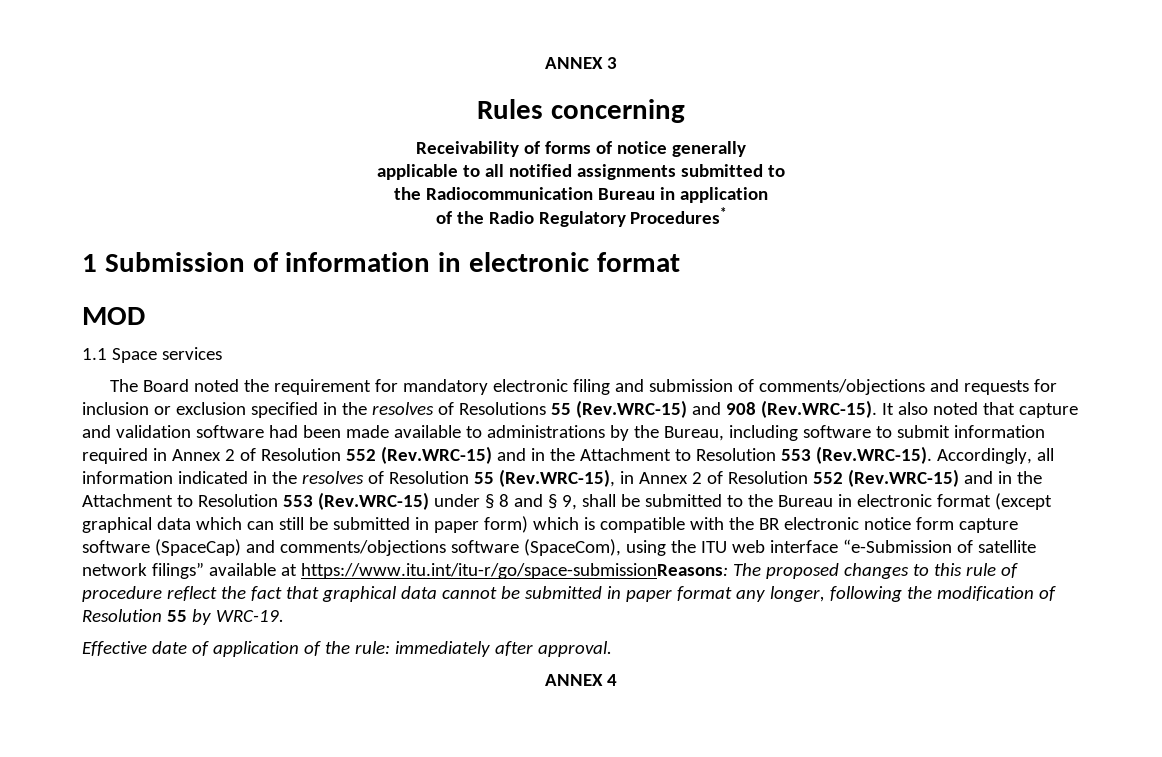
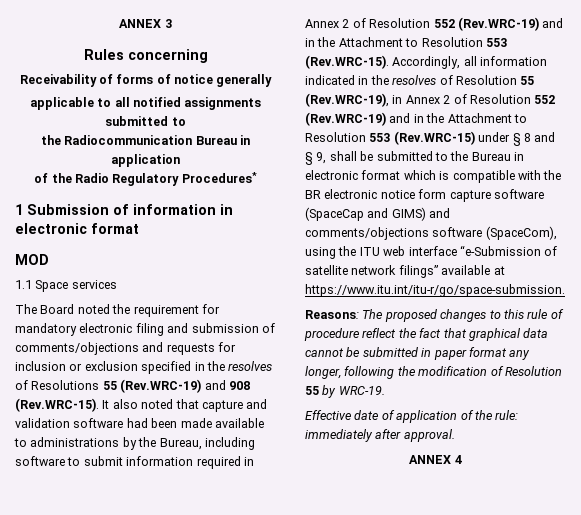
- The Board noted the requirement for mandatory electronic filing and submission of comments/objections and requests for inclusion or exclusion specified in the resolves of Resolutions 55 (Rev.WRC-15) and 908 (Rev.WRC-15). It also noted that capture and validation software had been made available to administrations by the Bureau, including software to submit information required in Annex 2 of Resolution 552 (Rev.WRC-15) and in the Attachment to Resolution 553 (Rev.WRC-15). Accordingly, all information indicated in the resolves of Resolution 55 (Rev.WRC-15), in Annex 2 of Resolution 552 (Rev.WRC-15) and in the Attachment to Resolution 553 (Rev.WRC-15) under § 8 and § 9, shall be submitted to the Bureau in electronic format (except graphical data which can still be submitted in paper form) which is compatible with the BR electronic notice form capture software (SpaceCap) and comments/objections software (SpaceCom), using the ITU web interface “e-Submission of satellite network filings” available at https://www.itu.int/itu-r/go/space-submissionReasons:
+ The Board noted the requirement for mandatory electronic filing and submission of comments/objections and requests for inclusion or exclusion specified in the resolves of Resolutions 55 (Rev.WRC-19) and 908 (Rev.WRC-15). It also noted that capture and validation software had been made available to administrations by the Bureau, including software to submit information required in Annex 2 of Resolution 552 (Rev.WRC-19) and in the Attachment to Resolution 553 (Rev.WRC-15). Accordingly, all information indicated in the resolves of Resolution 55 (Rev.WRC-19), in Annex 2 of Resolution 552 (Rev.WRC-19) and in the Attachment to Resolution 553 (Rev.WRC-15) under § 8 and § 9, shall be submitted to the Bureau in electronic format which is compatible with the BR electronic notice form capture software (SpaceCap and GIMS) and comments/objections software (SpaceCom), using the ITU web interface “e-Submission of satellite network filings” available at https://www.itu.int/itu-r/go/space-submission.
+ Reasons:

